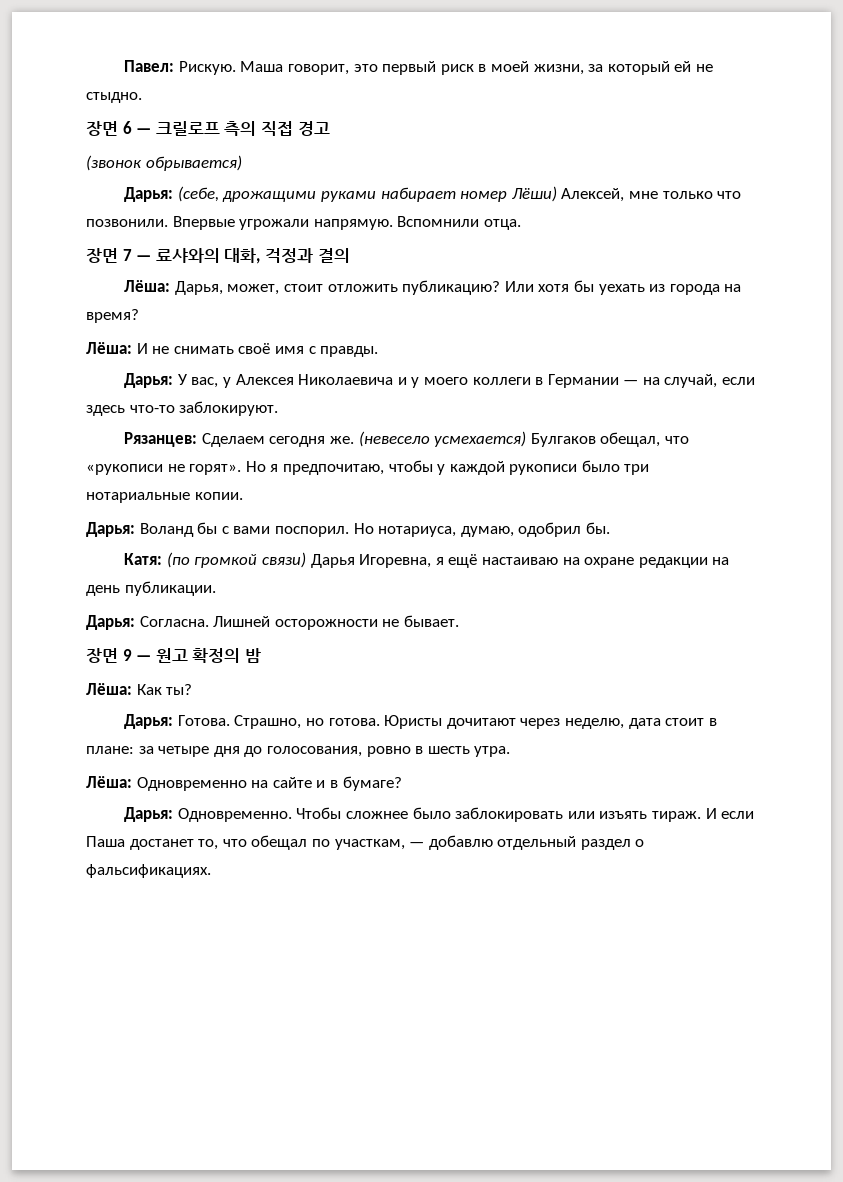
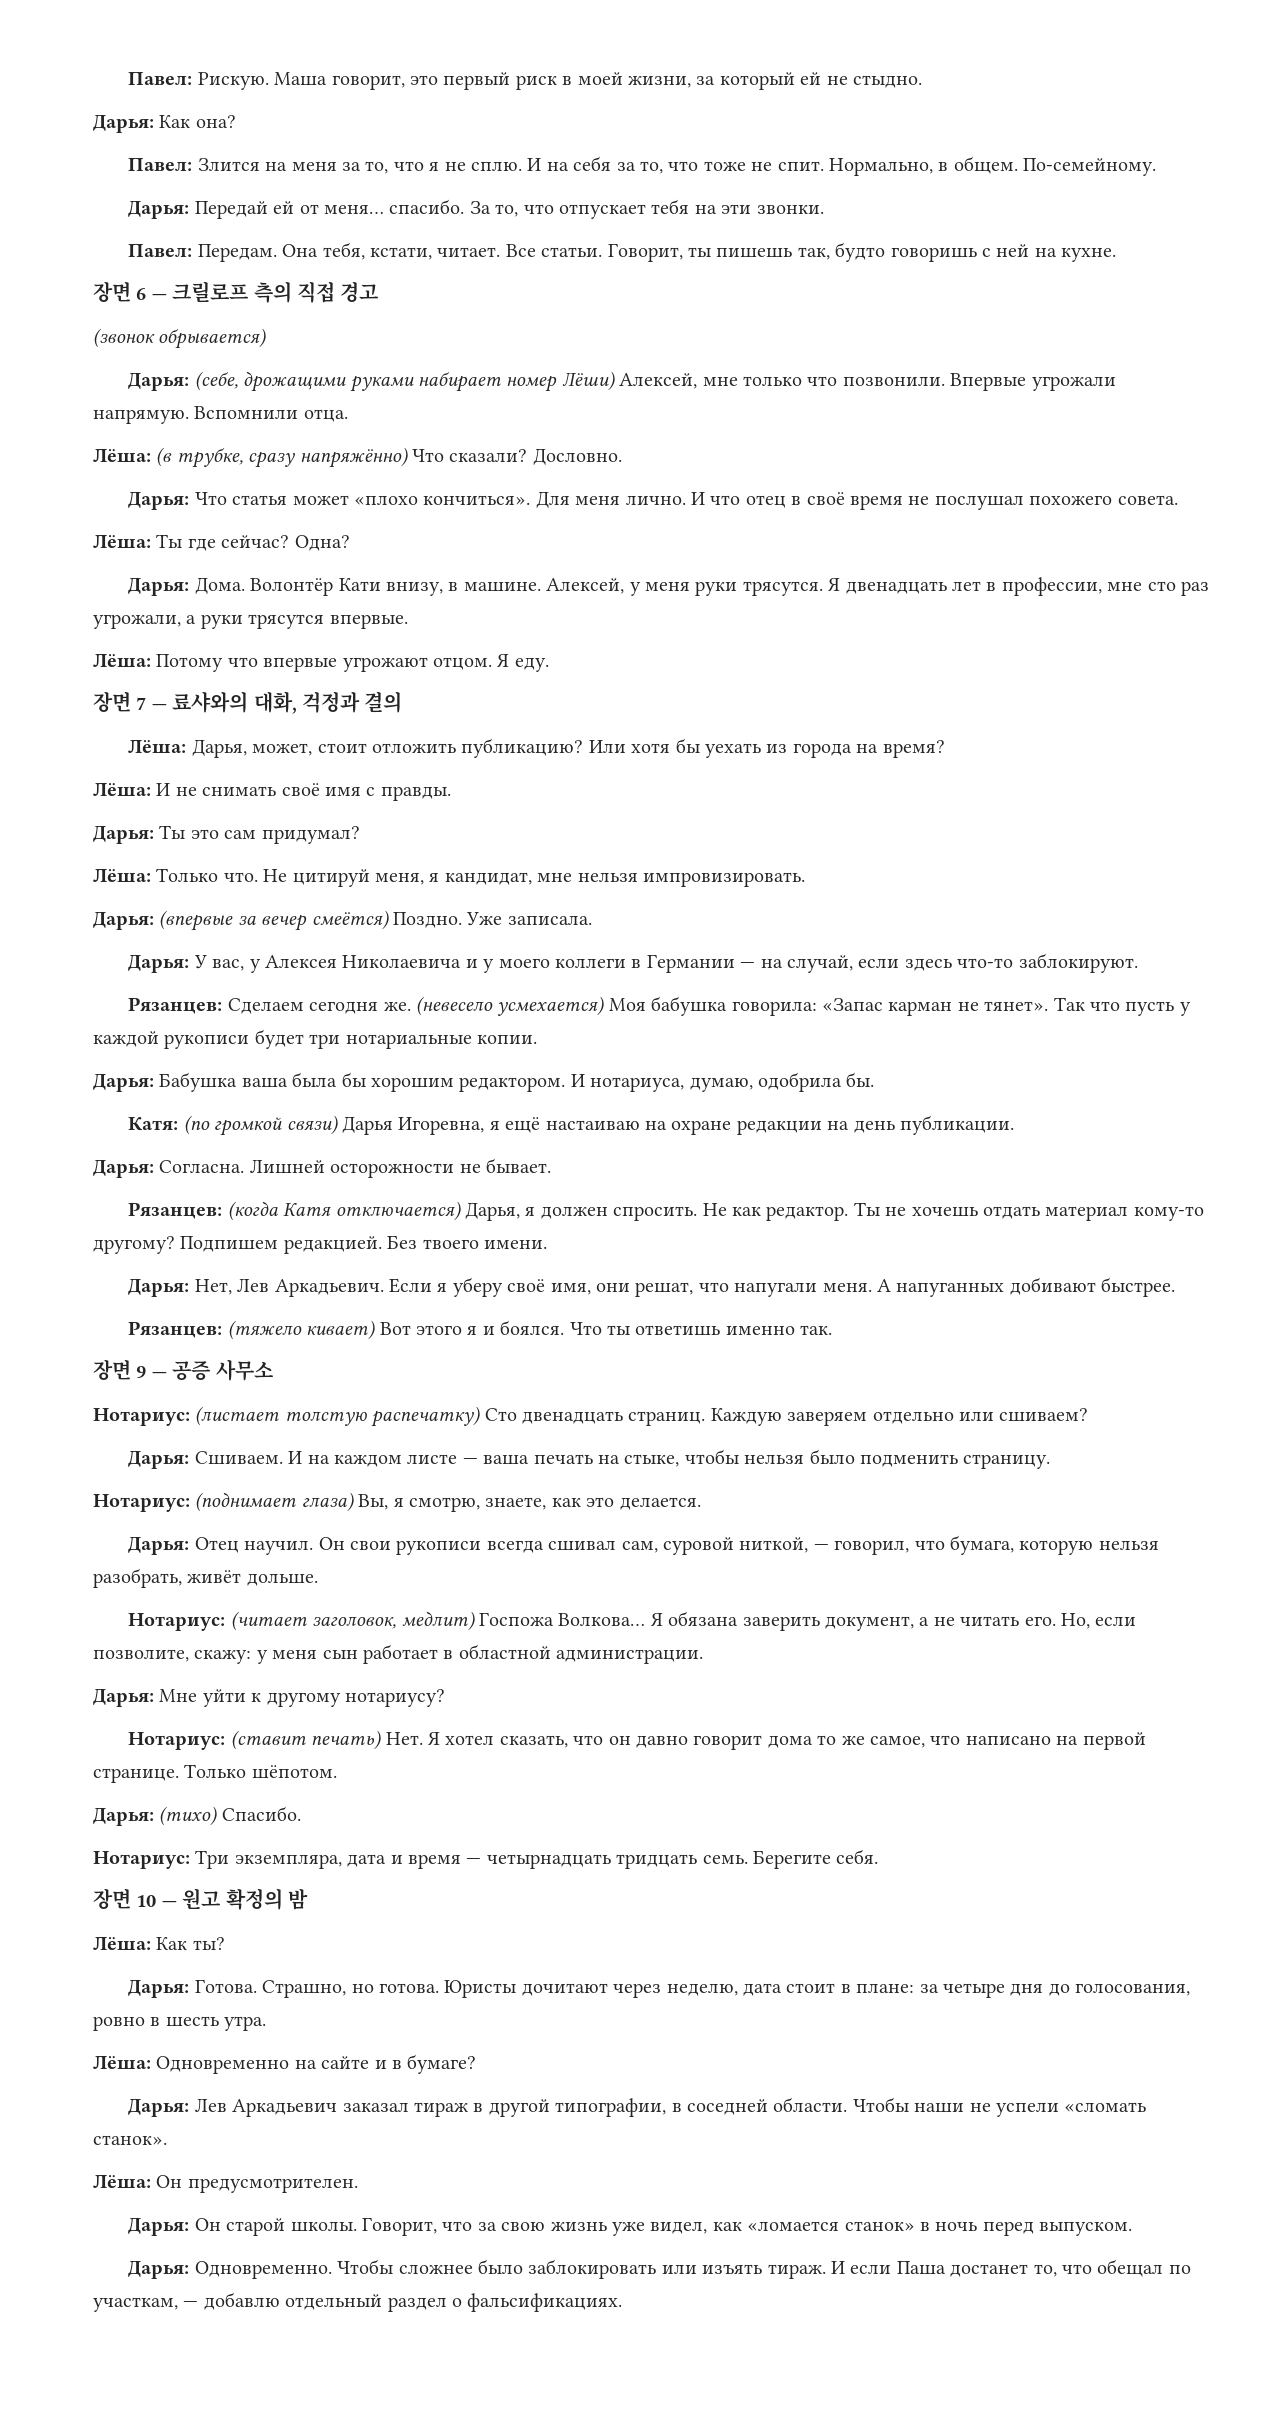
+ Дарья: Как она?
+ Павел: Злится на меня за то, что я не сплю. И на себя за то, что тоже не спит. Нормально, в общем. По-семейному.
+ Дарья: Передай ей от меня… спасибо. За то, что отпускает тебя на эти звонки.
+ Павел: Передам. Она тебя, кстати, читает. Все статьи. Говорит, ты пишешь так, будто говоришь с ней на кухне.
+ Лёша: (в трубке, сразу напряжённо) Что сказали? Дословно.
+ Дарья: Что статья может «плохо кончиться». Для меня лично. И что отец в своё время не послушал похожего совета.
+ Лёша: Ты где сейчас? Одна?
+ Дарья: Дома. Волонтёр Кати внизу, в машине. Алексей, у меня руки трясутся. Я двенадцать лет в профессии, мне сто раз угрожали, а руки трясутся впервые.
+ Лёша: Потому что впервые угрожают отцом. Я еду.
+ Дарья: Ты это сам придумал?
+ Лёша: Только что. Не цитируй меня, я кандидат, мне нельзя импровизировать.
+ Дарья: (впервые за вечер смеётся) Поздно. Уже записала.
- (невесело усмехается) Булгаков обещал, что «рукописи не горят». Но я предпочитаю, чтобы у каждой рукописи было три нотариальные копии.
+ (невесело усмехается) Моя бабушка говорила: «Запас карман не тянет». Так что пусть у каждой рукописи будет три нотариальные копии.
- Дарья: Воланд бы с вами поспорил. Но нотариуса, думаю, одобрил бы.
+ Дарья: Бабушка ваша была бы хорошим редактором. И нотариуса, думаю, одобрила бы.
- 장면 9 — 원고 확정의 밤
+ Рязанцев: (когда Катя отключается) Дарья, я должен спросить. Не как редактор. Ты не хочешь отдать материал кому-то другому? Подпишем редакцией. Без твоего имени.
+ Дарья: Нет, Лев Аркадьевич. Если я уберу своё имя, они решат, что напугали меня. А напуганных добивают быстрее.
+ Рязанцев: (тяжело кивает) Вот этого я и боялся. Что ты ответишь именно так.
+ 장면 9 — 공증 사무소
+ Нотариус: (листает толстую распечатку) Сто двенадцать страниц. Каждую заверяем отдельно или сшиваем?
+ Дарья: Сшиваем. И на каждом листе — ваша печать на стыке, чтобы нельзя было подменить страницу.
+ Нотариус: (поднимает глаза) Вы, я смотрю, знаете, как это делается.
+ Дарья: Отец научил. Он свои рукописи всегда сшивал сам, суровой ниткой, — говорил, что бумага, которую нельзя разобрать, живёт дольше.
+ Нотариус: (читает заголовок, медлит) Госпожа Волкова… Я обязана заверить документ, а не читать его. Но, если позволите, скажу: у меня сын работает в областной администрации.
+ Дарья: Мне уйти к другому нотариусу?
+ Нотариус: (ставит печать) Нет. Я хотел сказать, что он давно говорит дома то же самое, что написано на первой странице. Только шёпотом.
+ Дарья: (тихо) Спасибо.
+ Нотариус: Три экземпляра, дата и время — четырнадцать тридцать семь. Берегите себя.
+ 장면 10 — 원고 확정의 밤
+ Дарья: Лев Аркадьевич заказал тираж в другой типографии, в соседней области. Чтобы наши не успели «сломать станок».
+ Лёша: Он предусмотрителен.
+ Дарья: Он старой школы. Говорит, что за свою жизнь уже видел, как «ломается станок» в ночь перед выпуском.

